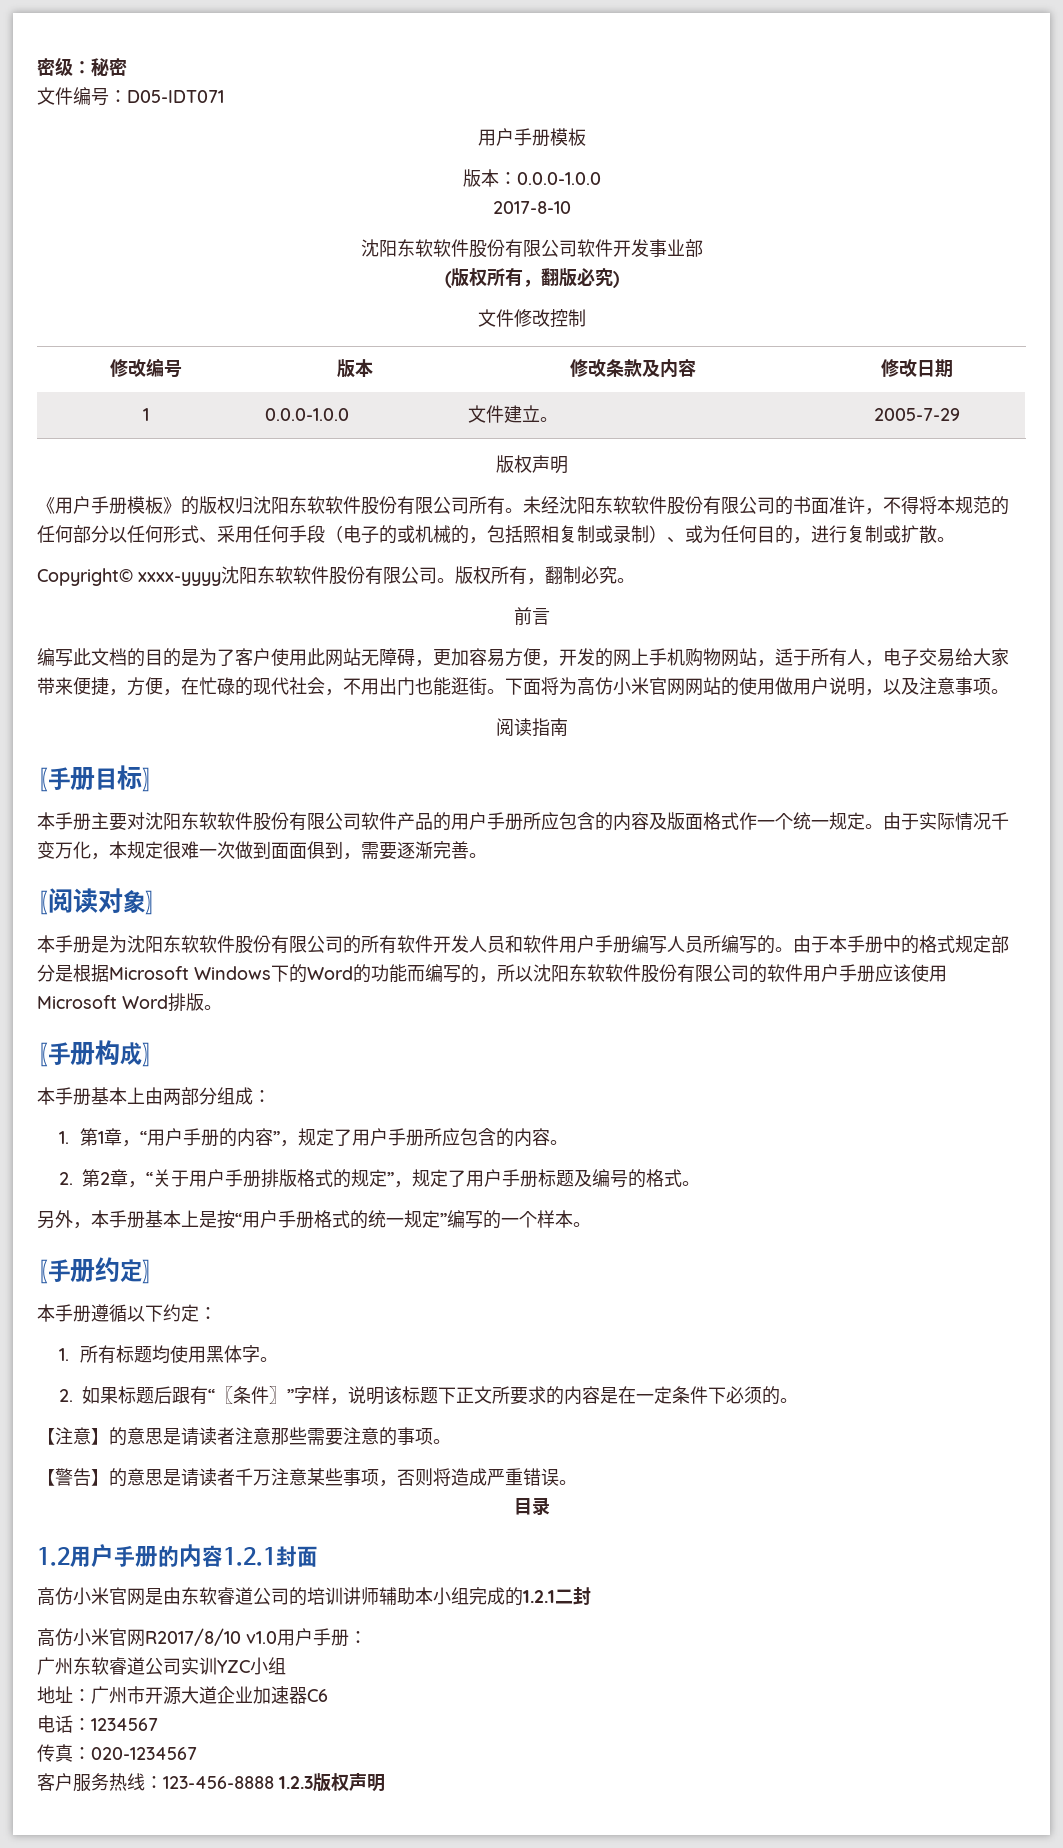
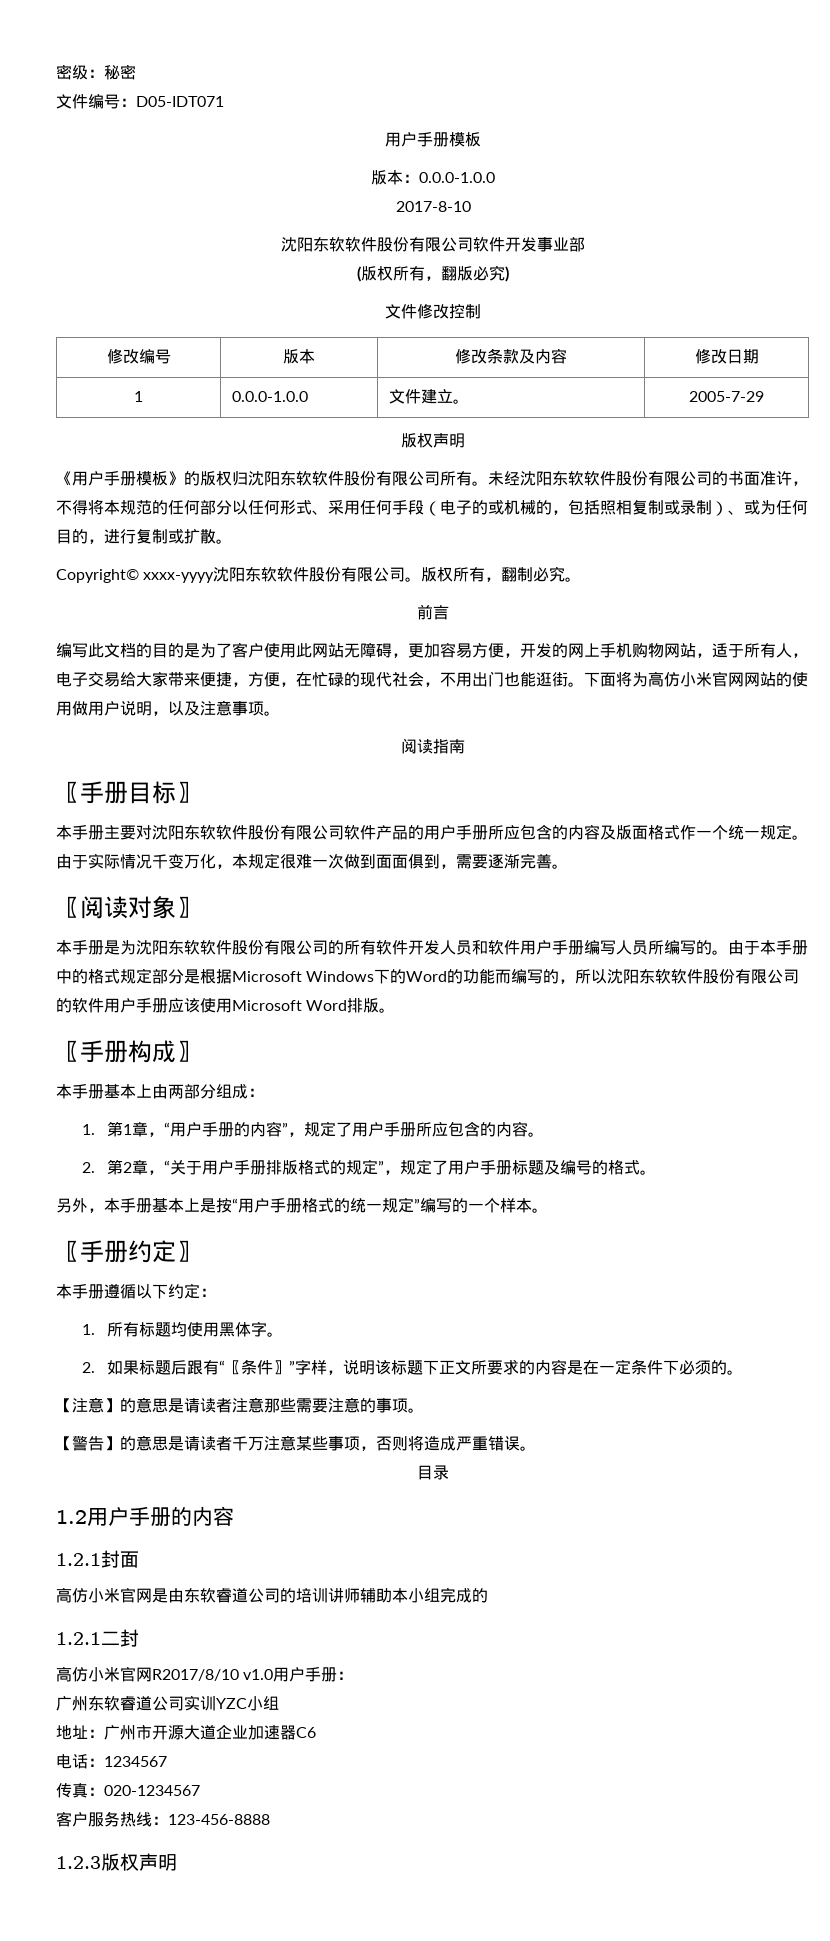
- 1.2用户手册的内容1.2.1封面
+ 1.2用户手册的内容
+ 1.2.1封面
- 高仿小米官网是由东软睿道公司的培训讲师辅助本小组完成的1.2.1二封
+ 高仿小米官网是由东软睿道公司的培训讲师辅助本小组完成的
+ 1.2.1二封
- 客户服务热线：123-456-8888 1.2.3版权声明
+ 客户服务热线：123-456-8888
+ 1.2.3版权声明

